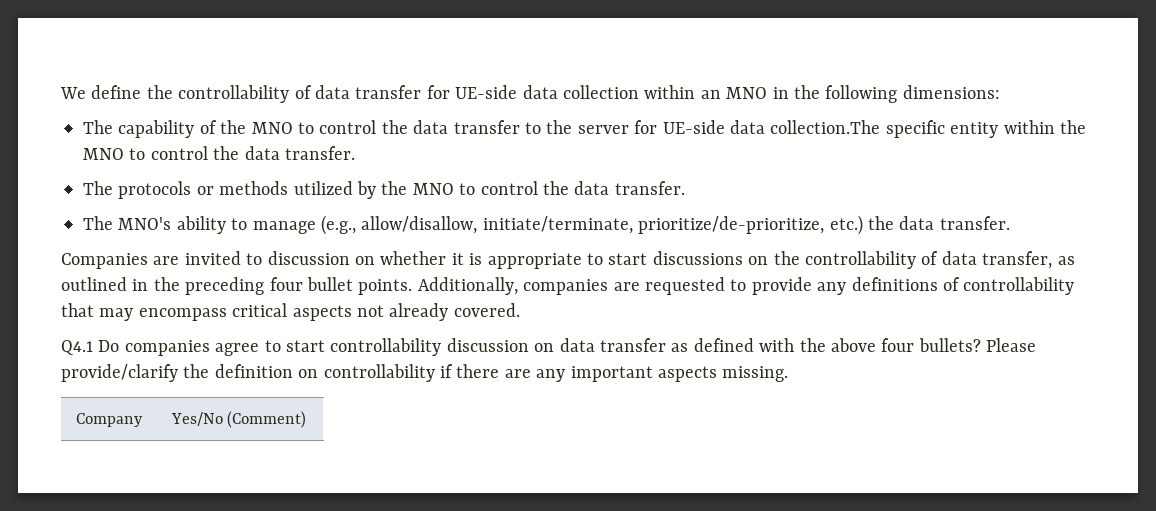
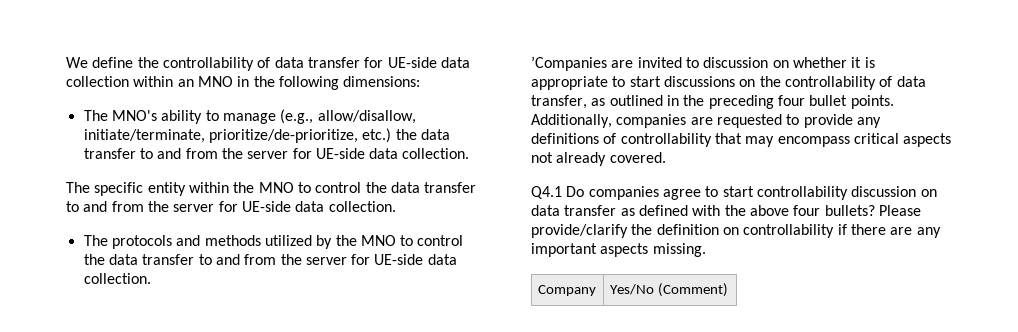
- The capability of the MNO to control the data transfer to the server for UE-side data collection.The specific entity within the MNO to control the data transfer.
- The protocols or methods utilized by the MNO to control the data transfer.
- The MNO's ability to manage (e.g., allow/disallow, initiate/terminate, prioritize/de-prioritize, etc.) the data transfer.
- Companies are invited to discussion on whether it is appropriate to start discussions on the controllability of data transfer, as outlined in the preceding four bullet points.
+ The MNO's ability to manage (e.g., allow/disallow, initiate/terminate, prioritize/de-prioritize, etc.) the data transfer to and from the server for UE-side data collection.
+ The specific entity within the MNO to control the data transfer to and from the server for UE-side data collection.
+ The protocols and methods utilized by the MNO to control the data transfer to and from the server for UE-side data collection.
+ ’Companies are invited to discussion on whether it is appropriate to start discussions on the controllability of data transfer, as outlined in the preceding four bullet points.

